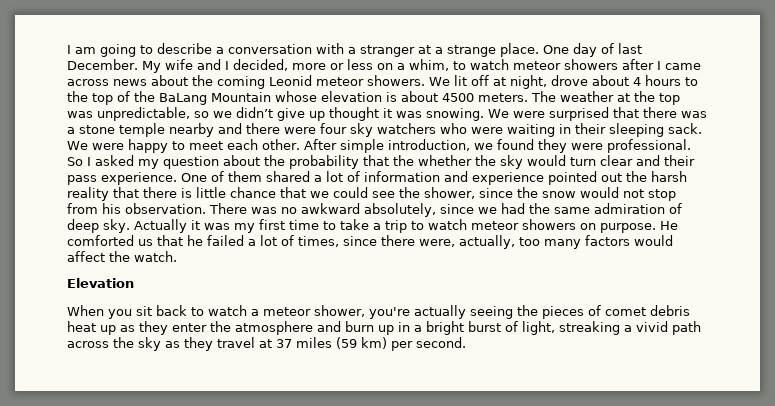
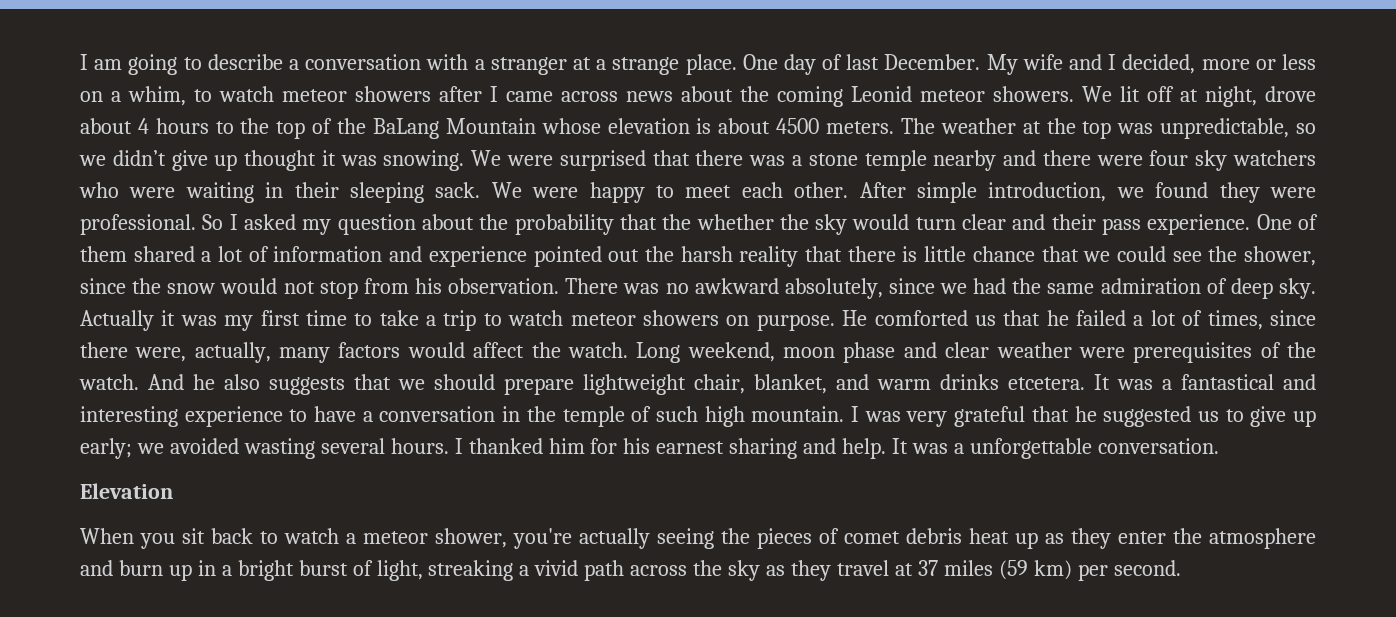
- He comforted us that he failed a lot of times, since there were, actually, too many factors would affect the watch.
+ He comforted us that he failed a lot of times, since there were, actually, many factors would affect the watch. Long weekend, moon phase and clear weather were prerequisites of the watch. And he also suggests that we should prepare lightweight chair, blanket, and warm drinks etcetera. It was a fantastical and interesting experience to have a conversation in the temple of such high mountain. I was very grateful that he suggested us to give up early; we avoided wasting several hours. I thanked him for his earnest sharing and help. It was a unforgettable conversation.

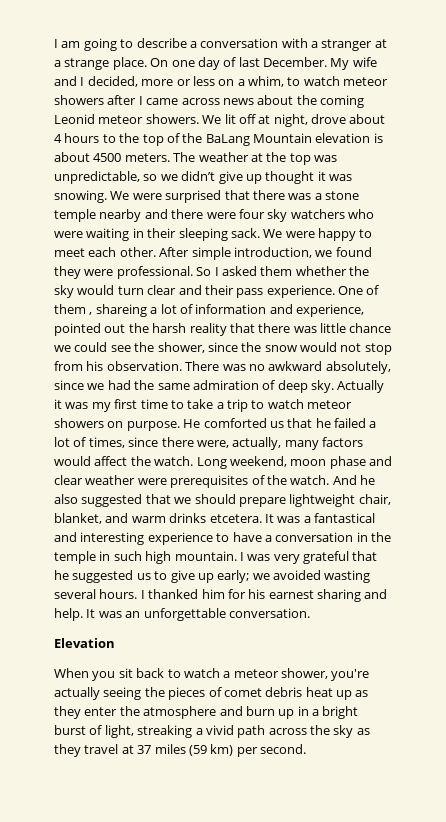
- One day of last December.
+ On one day of last December.
- We lit off at night, drove about 4 hours to the top of the BaLang Mountain whose elevation is about 4500 meters.
+ We lit off at night, drove about 4 hours to the top of the BaLang Mountain elevation is about 4500 meters.
- So I asked my question about the probability that the whether the sky would turn clear and their pass experience.
+ So I asked them whether the sky would turn clear and their pass experience.
- One of them shared a lot of information and experience pointed out the harsh reality that there is little chance that we could see the shower, since the snow would not stop from his observation.
+ One of them , shareing a lot of information and experience, pointed out the harsh reality that there was little chance we could see the shower, since the snow would not stop from his observation.
- And he also suggests that we should prepare lightweight chair, blanket, and warm drinks etcetera.
+ And he also suggested that we should prepare lightweight chair, blanket, and warm drinks etcetera.
- It was a fantastical and interesting experience to have a conversation in the temple of such high mountain.
+ It was a fantastical and interesting experience to have a conversation in the temple in such high mountain.
- It was a unforgettable conversation.
+ It was an unforgettable conversation.

